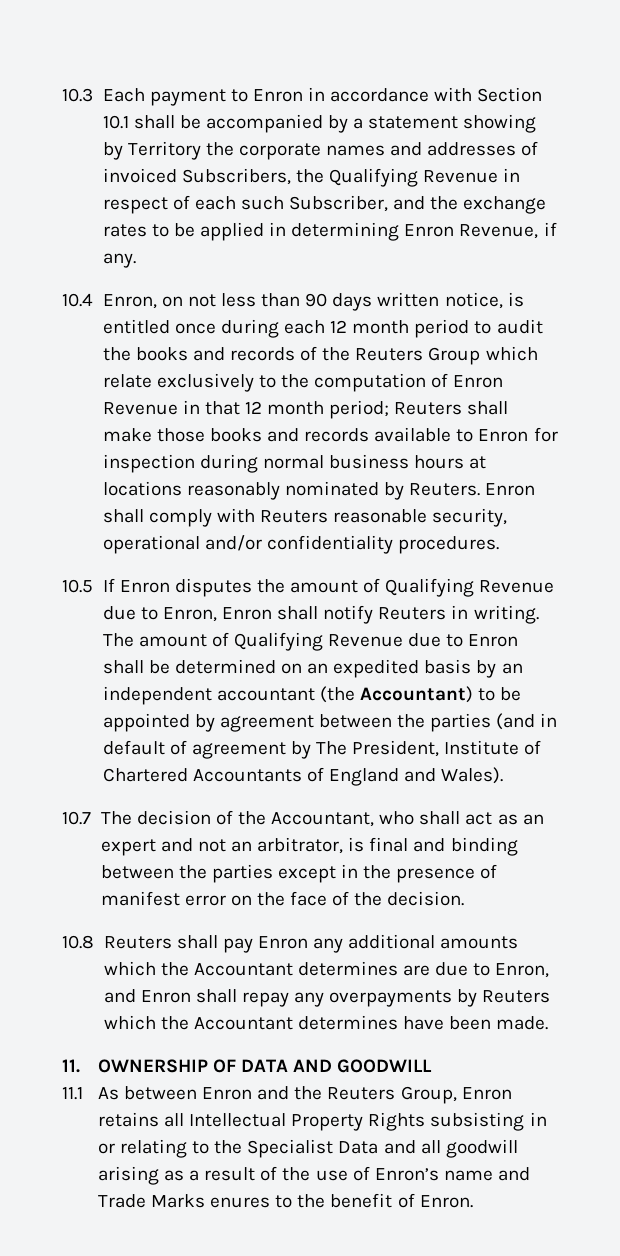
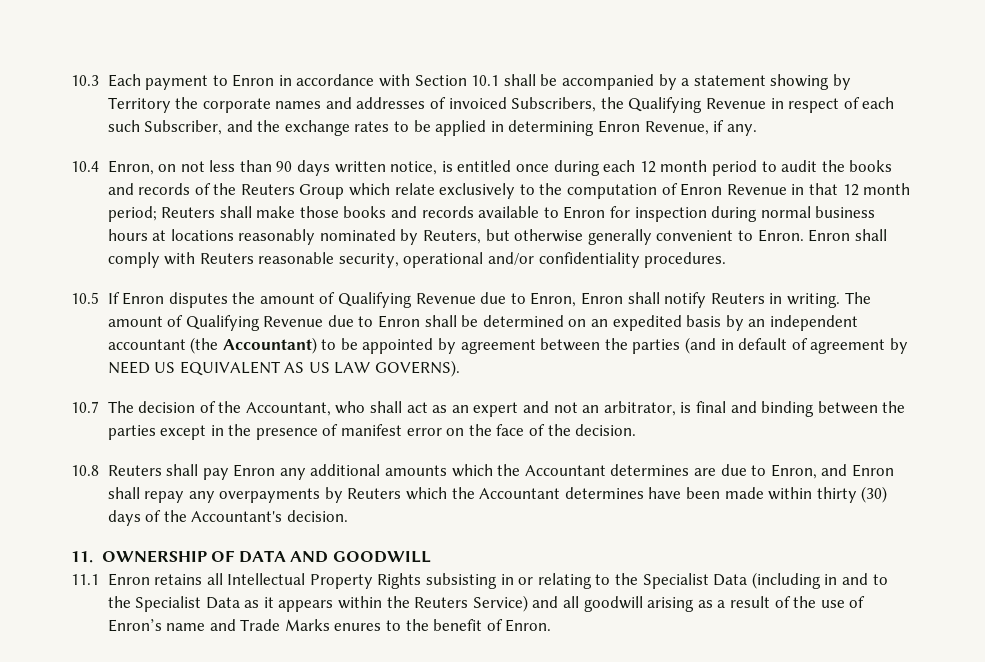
- Reuters shall make those books and records available to Enron for inspection during normal business hours at locations reasonably nominated by Reuters.
+ Reuters shall make those books and records available to Enron for inspection during normal business hours at locations reasonably nominated by Reuters, but otherwise generally convenient to Enron.
- The amount of Qualifying Revenue due to Enron shall be determined on an expedited basis by an independent accountant (the Accountant) to be appointed by agreement between the parties (and in default of agreement by The President, Institute of Chartered Accountants of England and Wales).
+ The amount of Qualifying Revenue due to Enron shall be determined on an expedited basis by an independent accountant (the Accountant) to be appointed by agreement between the parties (and in default of agreement by NEED US EQUIVALENT AS US LAW GOVERNS).
- 10.8 Reuters shall pay Enron any additional amounts which the Accountant determines are due to Enron, and Enron shall repay any overpayments by Reuters which the Accountant determines have been made.
+ 10.8 Reuters shall pay Enron any additional amounts which the Accountant determines are due to Enron, and Enron shall repay any overpayments by Reuters which the Accountant determines have been made within thirty (30) days of the Accountant's decision.
- 11.1 As between Enron and the Reuters Group, Enron retains all Intellectual Property Rights subsisting in or relating to the Specialist Data and all goodwill arising as a result of the use of Enron’s name and Trade Marks enures to the benefit of Enron.
+ 11.1 Enron retains all Intellectual Property Rights subsisting in or relating to the Specialist Data (including in and to the Specialist Data as it appears within the Reuters Service) and all goodwill arising as a result of the use of Enron’s name and Trade Marks enures to the benefit of Enron.

